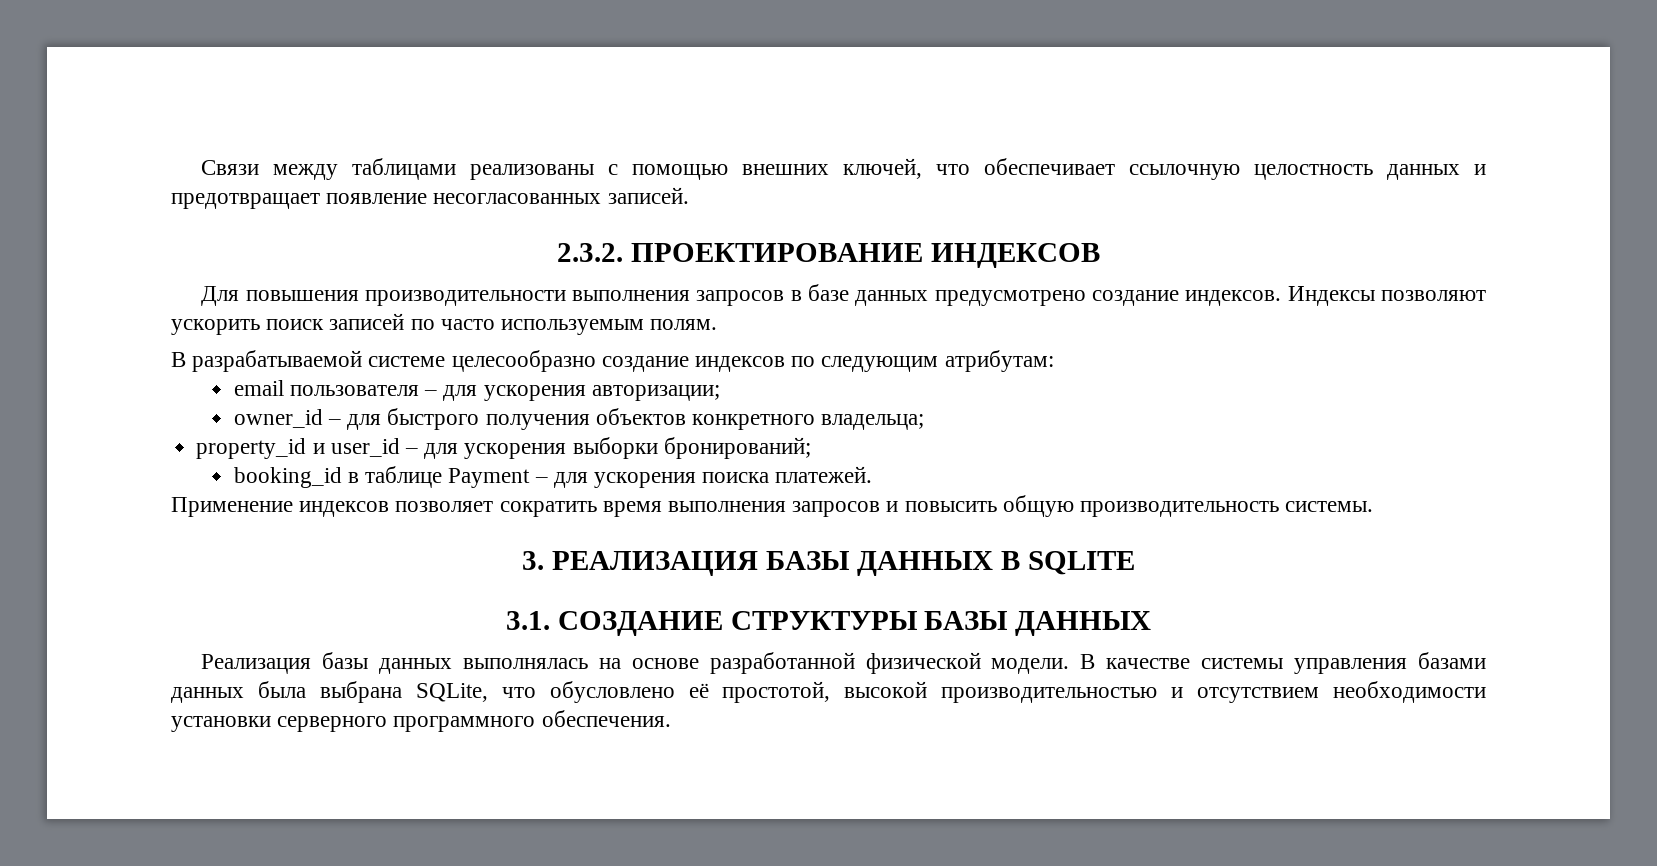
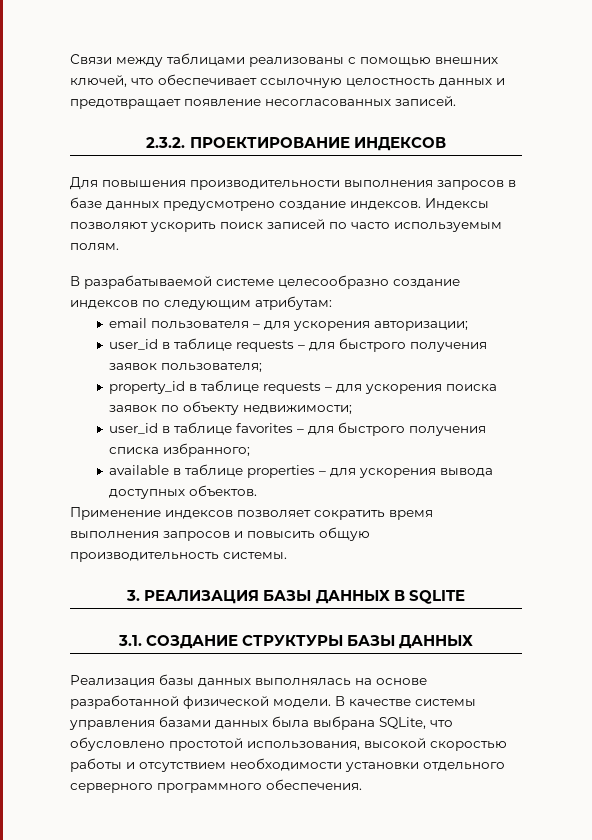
- owner_id – для быстрого получения объектов конкретного владельца;
- property_id и user_id – для ускорения выборки бронирований;
- booking_id в таблице Payment – для ускорения поиска платежей.
+ user_id в таблице requests – для быстрого получения заявок пользователя;
+ property_id в таблице requests – для ускорения поиска заявок по объекту недвижимости;
+ user_id в таблице favorites – для быстрого получения списка избранного;
+ available в таблице properties – для ускорения вывода доступных объектов.
- В качестве системы управления базами данных была выбрана SQLite, что обусловлено её простотой, высокой производительностью и отсутствием необходимости установки серверного программного обеспечения.
+ В качестве системы управления базами данных была выбрана SQLite, что обусловлено простотой использования, высокой скоростью работы и отсутствием необходимости установки отдельного серверного программного обеспечения.

